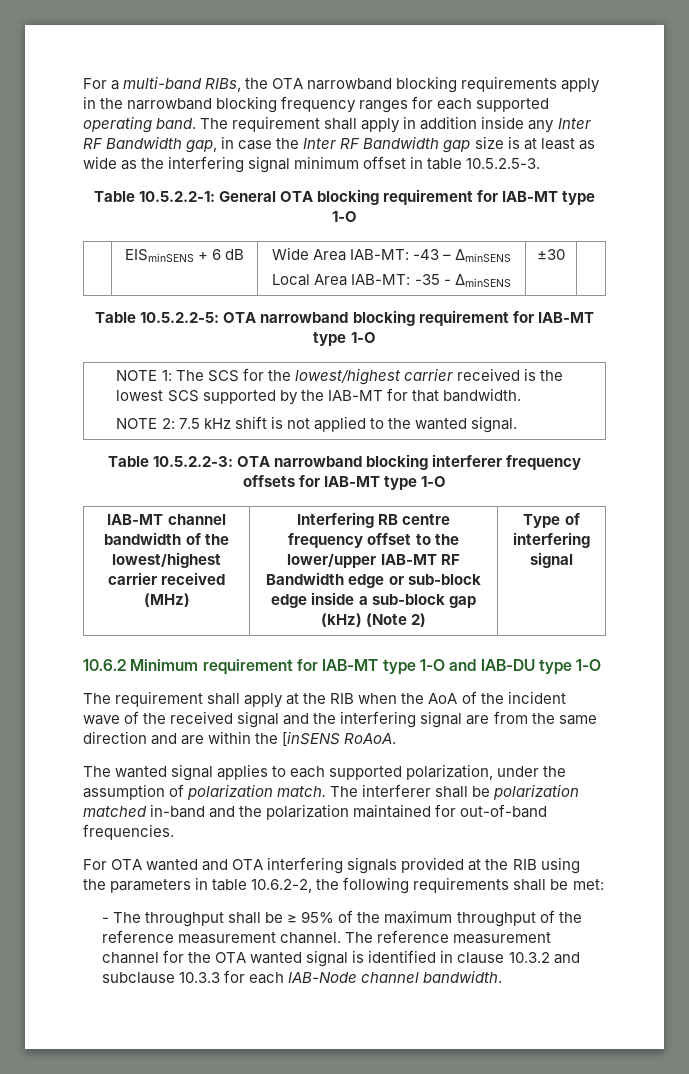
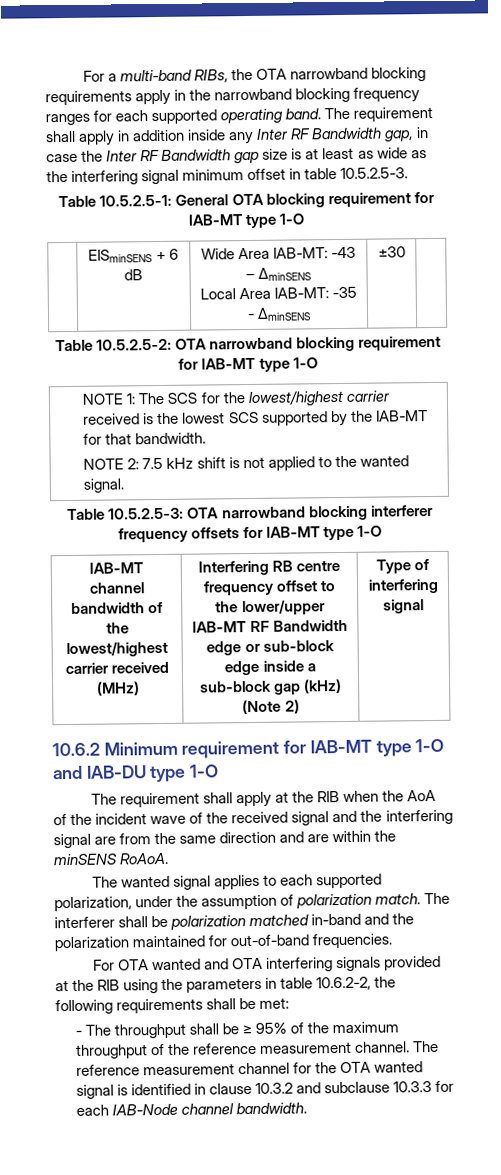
- Table 10.5.2.2-1: General OTA blocking requirement for IAB-MT type 1-O
+ Table 10.5.2.5-1: General OTA blocking requirement for IAB-MT type 1-O
- Table 10.5.2.2-5: OTA narrowband blocking requirement for IAB-MT type 1-O
+ Table 10.5.2.5-2: OTA narrowband blocking requirement for IAB-MT type 1-O
- Table 10.5.2.2-3: OTA narrowband blocking interferer frequency offsets for IAB-MT type 1-O
+ Table 10.5.2.5-3: OTA narrowband blocking interferer frequency offsets for IAB-MT type 1-O
- The requirement shall apply at the RIB when the AoA of the incident wave of the received signal and the interfering signal are from the same direction and are within the [inSENS RoAoA.
+ The requirement shall apply at the RIB when the AoA of the incident wave of the received signal and the interfering signal are from the same direction and are within the minSENS RoAoA.

